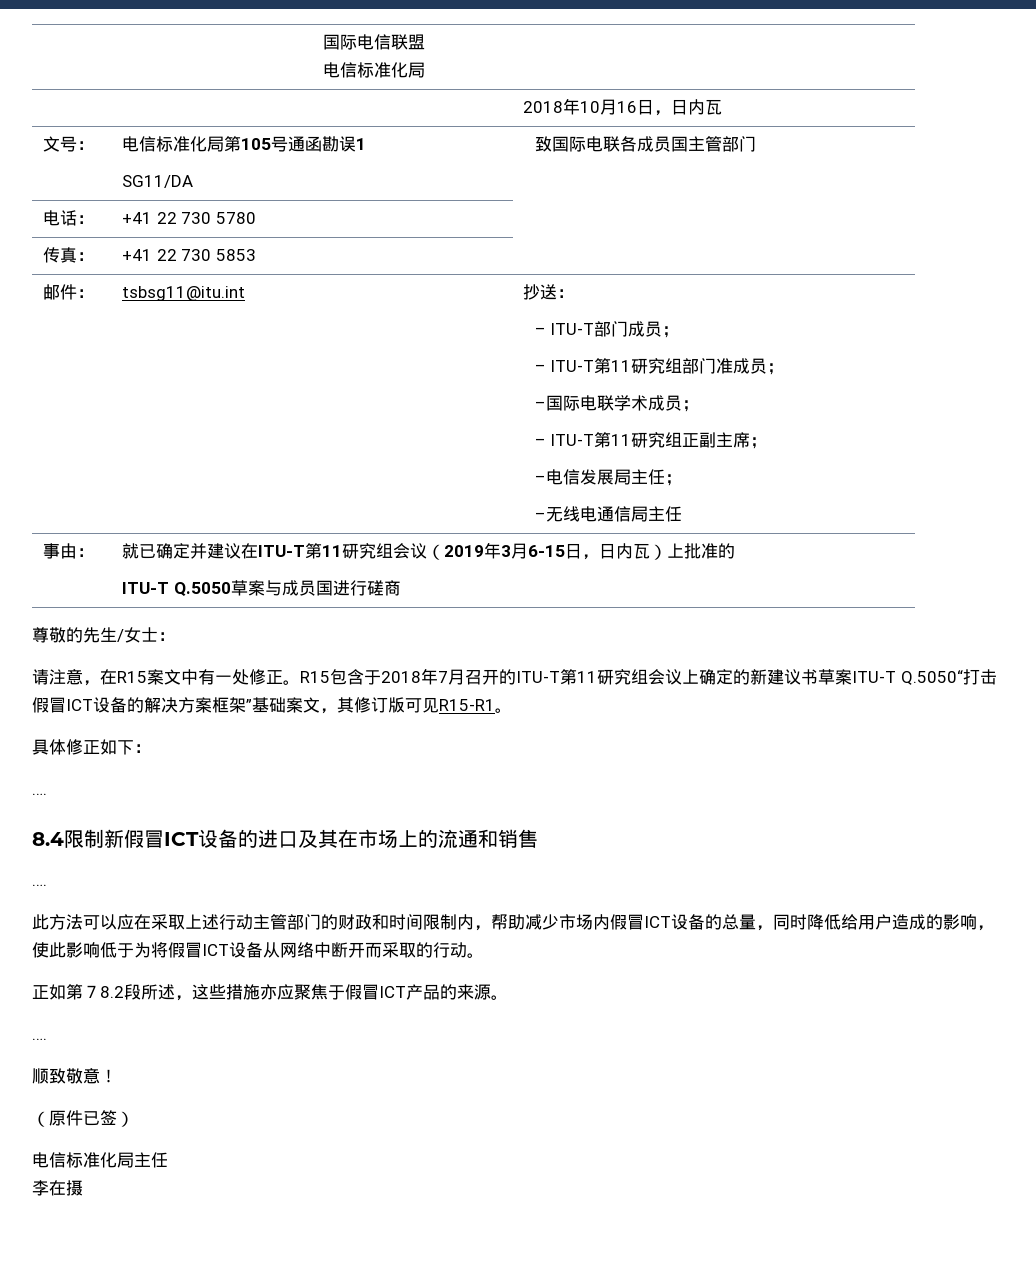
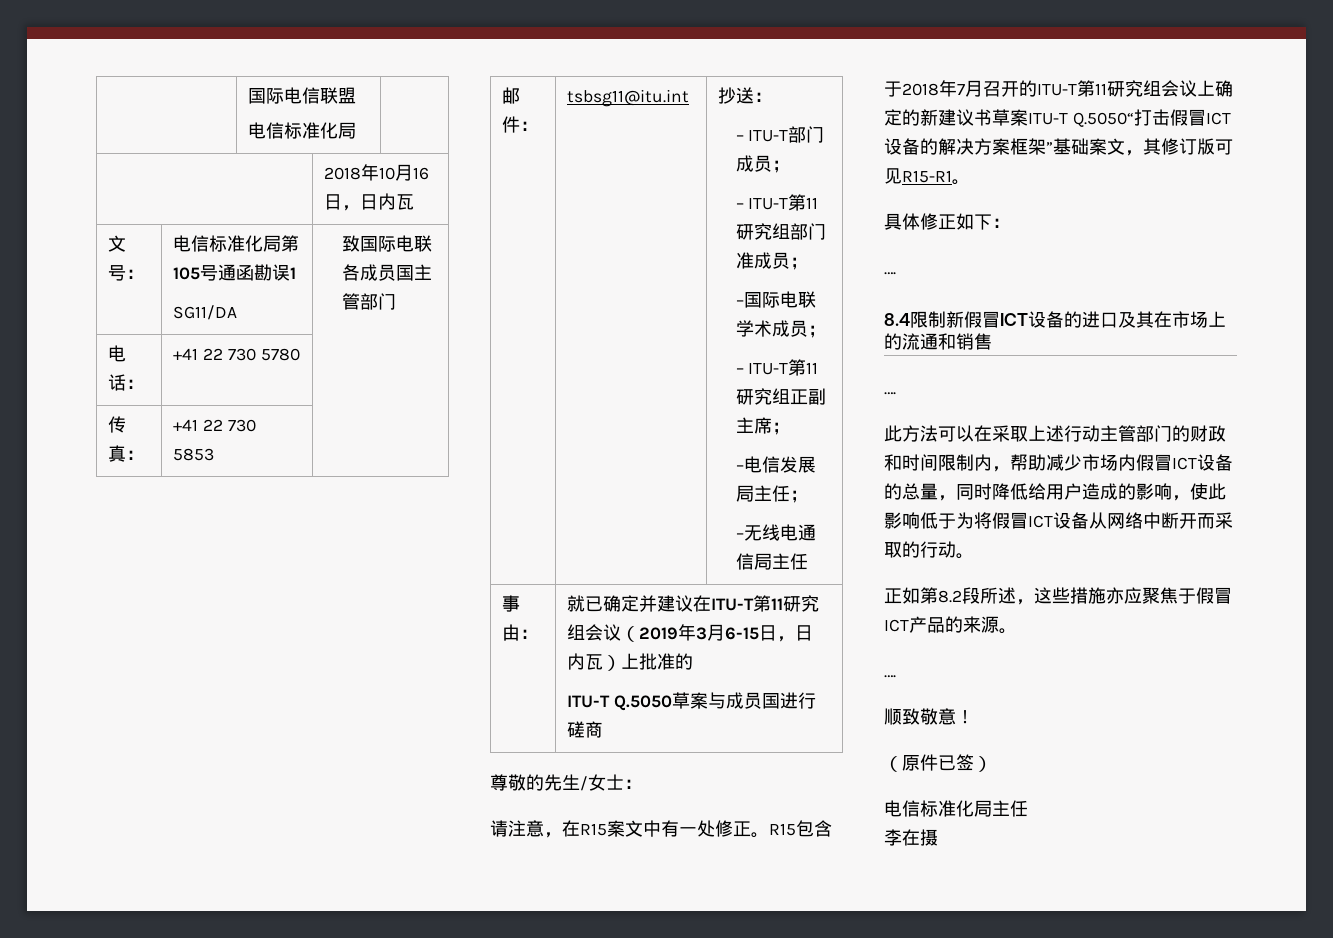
- 此方法可以应在采取上述行动主管部门的财政和时间限制内，帮助减少市场内假冒ICT设备的总量，同时降低给用户造成的影响，使此影响低于为将假冒ICT设备从网络中断开而采取的行动。
+ 此方法可以在采取上述行动主管部门的财政和时间限制内，帮助减少市场内假冒ICT设备的总量，同时降低给用户造成的影响，使此影响低于为将假冒ICT设备从网络中断开而采取的行动。
- 正如第７8.2段所述，这些措施亦应聚焦于假冒ICT产品的来源。
+ 正如第8.2段所述，这些措施亦应聚焦于假冒ICT产品的来源。

